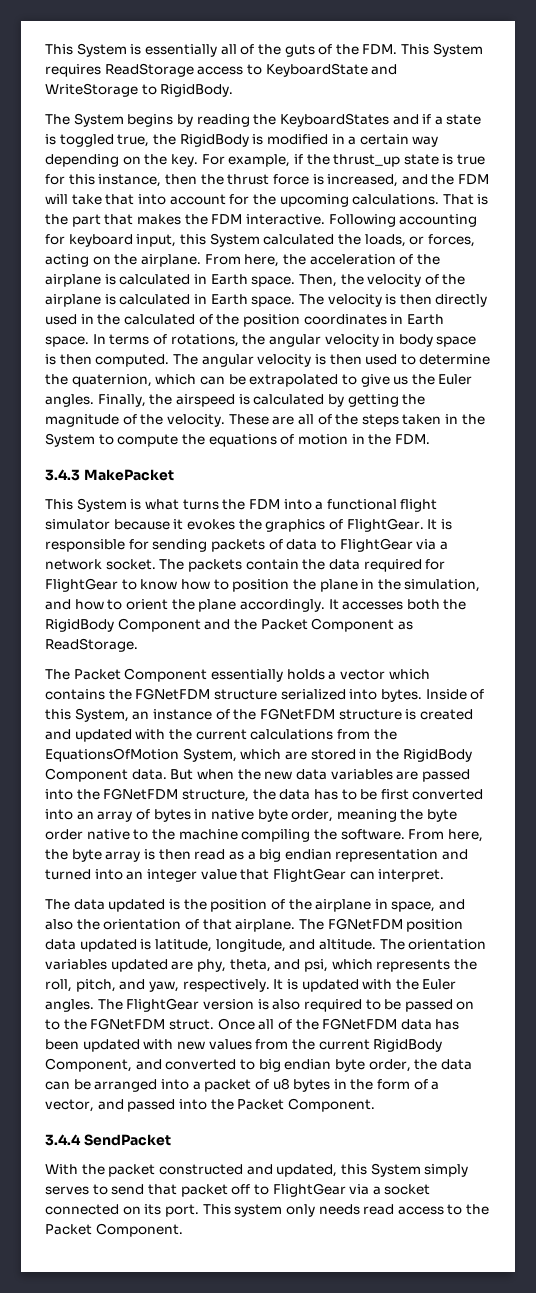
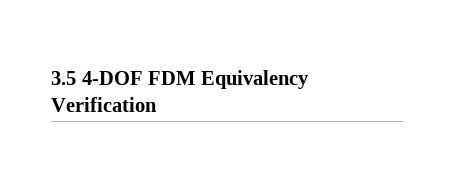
- This System is essentially all of the guts of the FDM. This System requires ReadStorage access to KeyboardState and WriteStorage to RigidBody.
- The System begins by reading the KeyboardStates and if a state is toggled true, the RigidBody is modified in a certain way depending on the key. For example, if the thrust_up state is true for this instance, then the thrust force is increased, and the FDM will take that into account for the upcoming calculations. That is the part that makes the FDM interactive. Following accounting for keyboard input, this System calculated the loads, or forces, acting on the airplane. From here, the acceleration of the airplane is calculated in Earth space. Then, the velocity of the airplane is calculated in Earth space. The velocity is then directly used in the calculated of the position coordinates in Earth space. In terms of rotations, the angular velocity in body space is then computed. The angular velocity is then used to determine the quaternion, which can be extrapolated to give us the Euler angles. Finally, the airspeed is calculated by getting the magnitude of the velocity. These are all of the steps taken in the System to compute the equations of motion in the FDM.
- 3.4.3 MakePacket
- This System is what turns the FDM into a functional flight simulator because it evokes the graphics of FlightGear. It is responsible for sending packets of data to FlightGear via a network socket. The packets contain the data required for FlightGear to know how to position the plane in the simulation, and how to orient the plane accordingly. It accesses both the RigidBody Component and the Packet Component as ReadStorage.
- The Packet Component essentially holds a vector which contains the FGNetFDM structure serialized into bytes. Inside of this System, an instance of the FGNetFDM structure is created and updated with the current calculations from the EquationsOfMotion System, which are stored in the RigidBody Component data. But when the new data variables are passed into the FGNetFDM structure, the data has to be first converted into an array of bytes in native byte order, meaning the byte order native to the machine compiling the software. From here, the byte array is then read as a big endian representation and turned into an integer value that FlightGear can interpret.
- The data updated is the position of the airplane in space, and also the orientation of that airplane. The FGNetFDM position data updated is latitude, longitude, and altitude. The orientation variables updated are phy, theta, and psi, which represents the roll, pitch, and yaw, respectively. It is updated with the Euler angles. The FlightGear version is also required to be passed on to the FGNetFDM struct. Once all of the FGNetFDM data has been updated with new values from the current RigidBody Component, and converted to big endian byte order, the data can be arranged into a packet of u8 bytes in the form of a vector, and passed into the Packet Component.
- 3.4.4 SendPacket
- With the packet constructed and updated, this System simply serves to send that packet off to FlightGear via a socket connected on its port. This system only needs read access to the Packet Component.
+ 3.5 4-DOF FDM Equivalency Verification

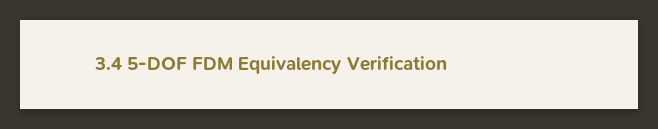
- 3.5 4-DOF FDM Equivalency Verification
+ 3.4 5-DOF FDM Equivalency Verification

